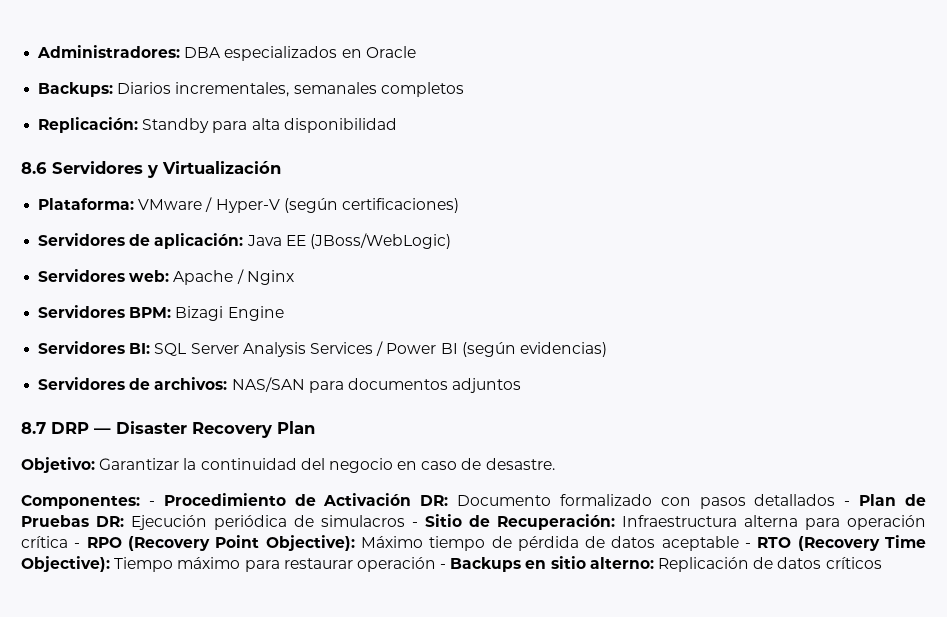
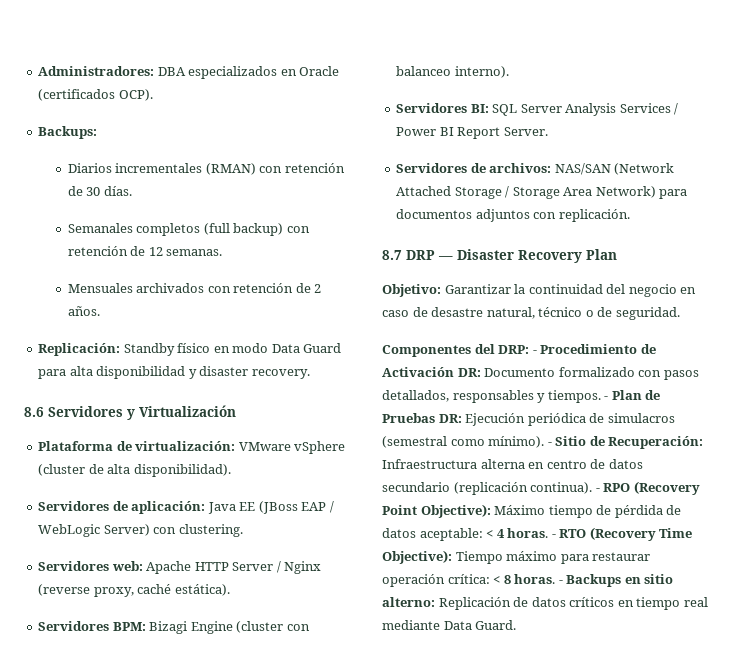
- Administradores: DBA especializados en Oracle
+ Administradores: DBA especializados en Oracle (certificados OCP).
- Backups: Diarios incrementales, semanales completos
- Replicación: Standby para alta disponibilidad
+ Backups:
+ Diarios incrementales (RMAN) con retención de 30 días.
+ Semanales completos (full backup) con retención de 12 semanas.
+ Mensuales archivados con retención de 2 años.
+ Replicación: Standby físico en modo Data Guard para alta disponibilidad y disaster recovery.
- Plataforma: VMware / Hyper-V (según certificaciones)
+ Plataforma de virtualización: VMware vSphere (cluster de alta disponibilidad).
- Servidores de aplicación: Java EE (JBoss/WebLogic)
+ Servidores de aplicación: Java EE (JBoss EAP / WebLogic Server) con clustering.
- Servidores web: Apache / Nginx
+ Servidores web: Apache HTTP Server / Nginx (reverse proxy, caché estática).
- Servidores BPM: Bizagi Engine
+ Servidores BPM: Bizagi Engine (cluster con balanceo interno).
- Servidores BI: SQL Server Analysis Services / Power BI (según evidencias)
+ Servidores BI: SQL Server Analysis Services / Power BI Report Server.
- Servidores de archivos: NAS/SAN para documentos adjuntos
+ Servidores de archivos: NAS/SAN (Network Attached Storage / Storage Area Network) para documentos adjuntos con replicación.
- Garantizar la continuidad del negocio en caso de desastre.
- Componentes:
+ Garantizar la continuidad del negocio en caso de desastre natural, técnico o de seguridad.
+ Componentes del DRP:
- Documento formalizado con pasos detallados - Plan de Pruebas DR:
+ Documento formalizado con pasos detallados, responsables y tiempos. - Plan de Pruebas DR:
- Ejecución periódica de simulacros - Sitio de Recuperación:
+ Ejecución periódica de simulacros (semestral como mínimo). - Sitio de Recuperación:
- Infraestructura alterna para operación crítica - RPO (Recovery Point Objective):
+ Infraestructura alterna en centro de datos secundario (replicación continua). - RPO (Recovery Point Objective):
- Máximo tiempo de pérdida de datos aceptable - RTO (Recovery Time Objective):
+ Máximo tiempo de pérdida de datos aceptable: < 4 horas. - RTO (Recovery Time Objective):
- Tiempo máximo para restaurar operación - Backups en sitio alterno:
+ Tiempo máximo para restaurar operación crítica: < 8 horas. - Backups en sitio alterno:
- Replicación de datos críticos
+ Replicación de datos críticos en tiempo real mediante Data Guard.

